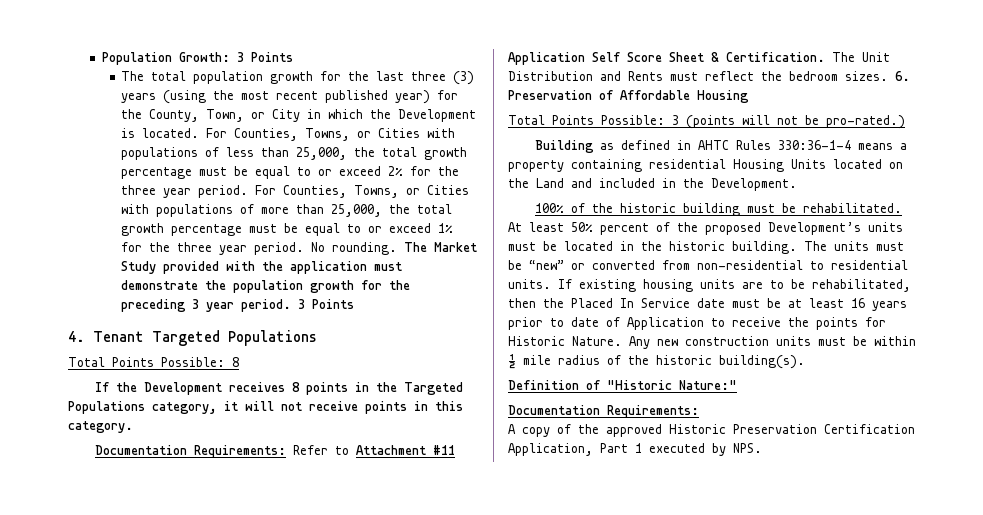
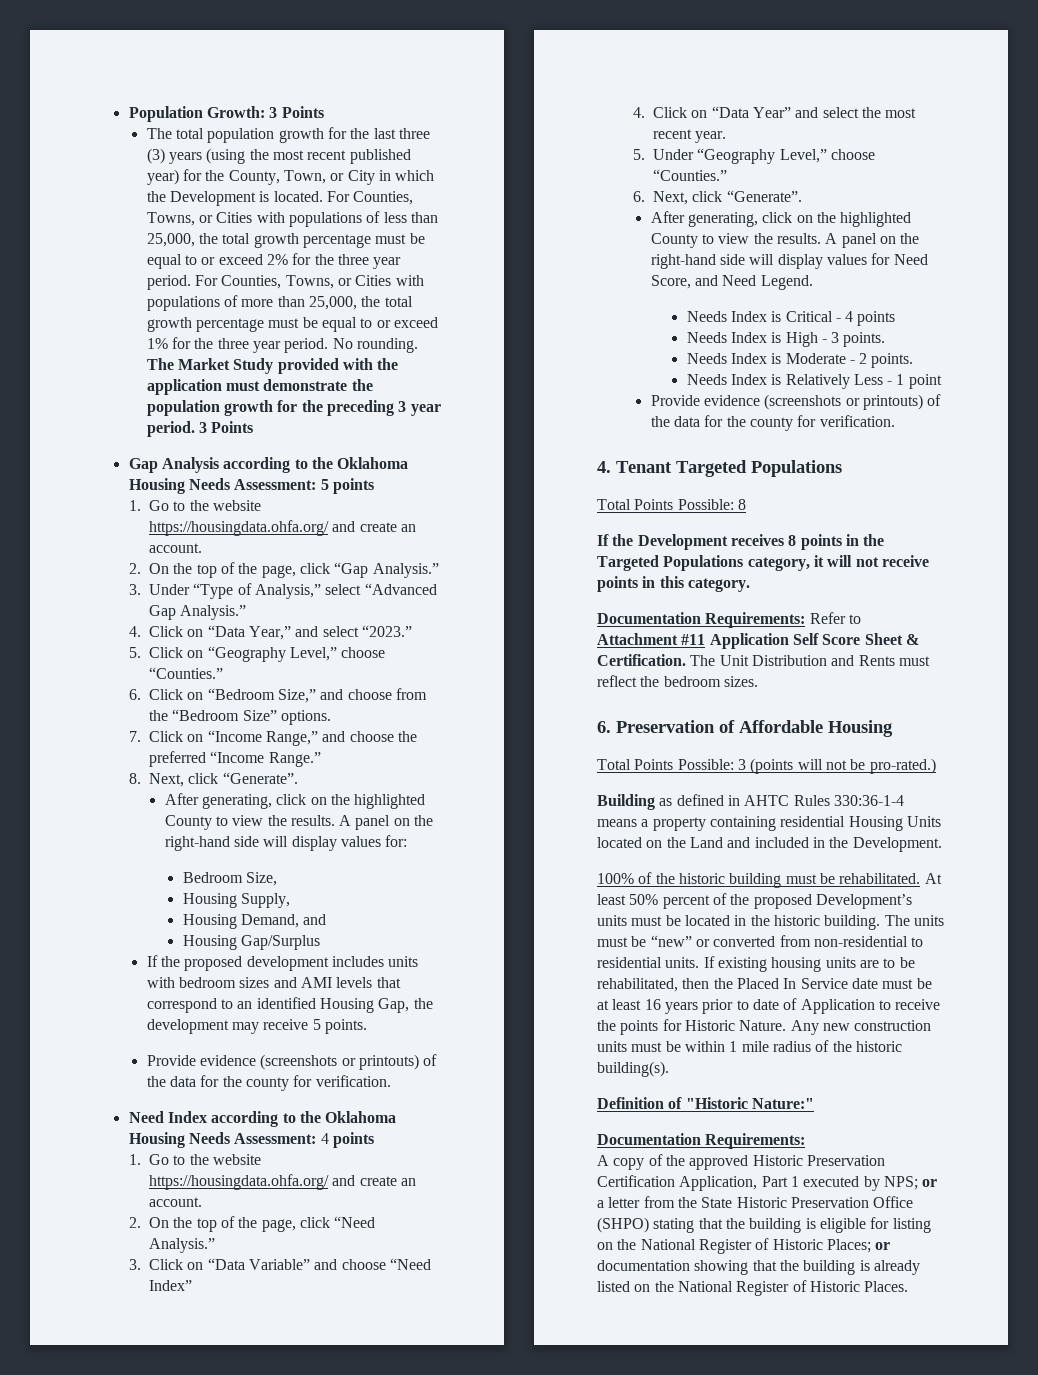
+ Gap Analysis according to the Oklahoma Housing Needs Assessment: 5 points
+ 1. Go to the website https://housingdata.ohfa.org/ and create an account.
+ 2. On the top of the page, click “Gap Analysis.”
+ 3. Under “Type of Analysis,” select “Advanced Gap Analysis.”
+ 4. Click on “Data Year,” and select “2023.”
+ 5. Click on “Geography Level,” choose “Counties.”
+ 6. Click on “Bedroom Size,” and choose from the “Bedroom Size” options.
+ 7. Click on “Income Range,” and choose the preferred “Income Range.”
+ 8. Next, click “Generate”.
+ After generating, click on the highlighted County to view the results. A panel on the right-hand side will display values for:
+ Bedroom Size,
+ Housing Supply,
+ Housing Demand, and
+ Housing Gap/Surplus
+ If the proposed development includes units with bedroom sizes and AMI levels that correspond to an identified Housing Gap, the development may receive 5 points.
+ Provide evidence (screenshots or printouts) of the data for the county for verification.
+ Need Index according to the Oklahoma Housing Needs Assessment: 4 points
+ 1. Go to the website https://housingdata.ohfa.org/ and create an account.
+ 2. On the top of the page, click “Need Analysis.”
+ 3. Click on “Data Variable” and choose “Need Index”
+ 4. Click on “Data Year” and select the most recent year.
+ 5. Under “Geography Level,” choose “Counties.”
+ 6. Next, click “Generate”.
+ After generating, click on the highlighted County to view the results. A panel on the right-hand side will display values for Need Score, and Need Legend.
+ Needs Index is Critical - 4 points
+ Needs Index is High - 3 points.
+ Needs Index is Moderate - 2 points.
+ Needs Index is Relatively Less - 1 point
+ Provide evidence (screenshots or printouts) of the data for the county for verification.
- The Unit Distribution and Rents must reflect the bedroom sizes. 6. Preservation of Affordable Housing
+ The Unit Distribution and Rents must reflect the bedroom sizes.
+ 6. Preservation of Affordable Housing
- Any new construction units must be within ½ mile radius of the historic building(s).
+ Any new construction units must be within 1 mile radius of the historic building(s).
- A copy of the approved Historic Preservation Certification Application, Part 1 executed by NPS.
+ A copy of the approved Historic Preservation Certification Application, Part 1 executed by NPS; or a letter from the State Historic Preservation Office (SHPO) stating that the building is eligible for listing on the National Register of Historic Places; or documentation showing that the building is already listed on the National Register of Historic Places.

